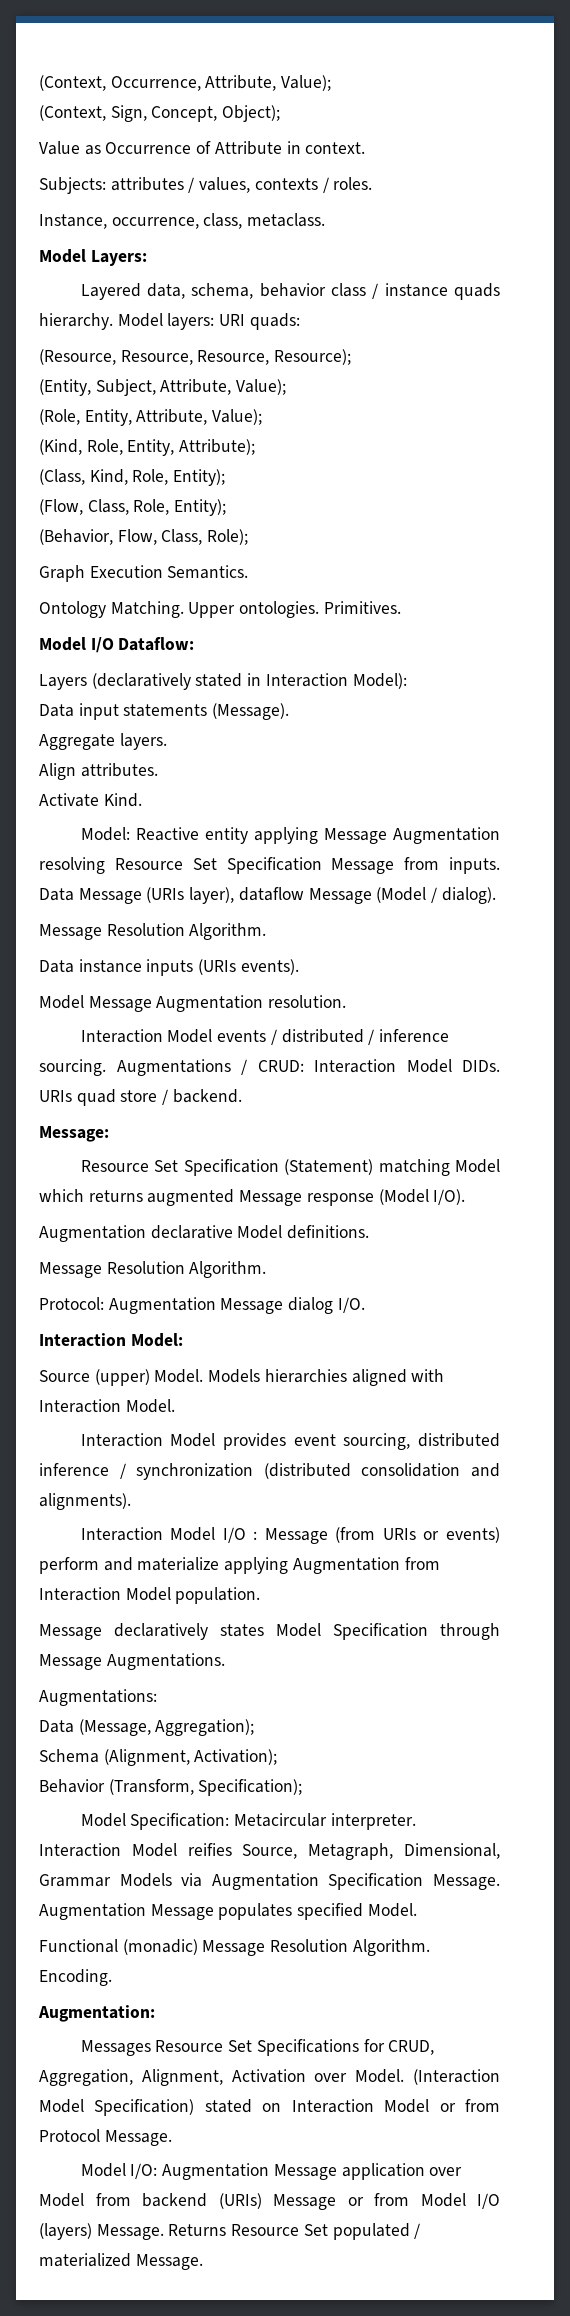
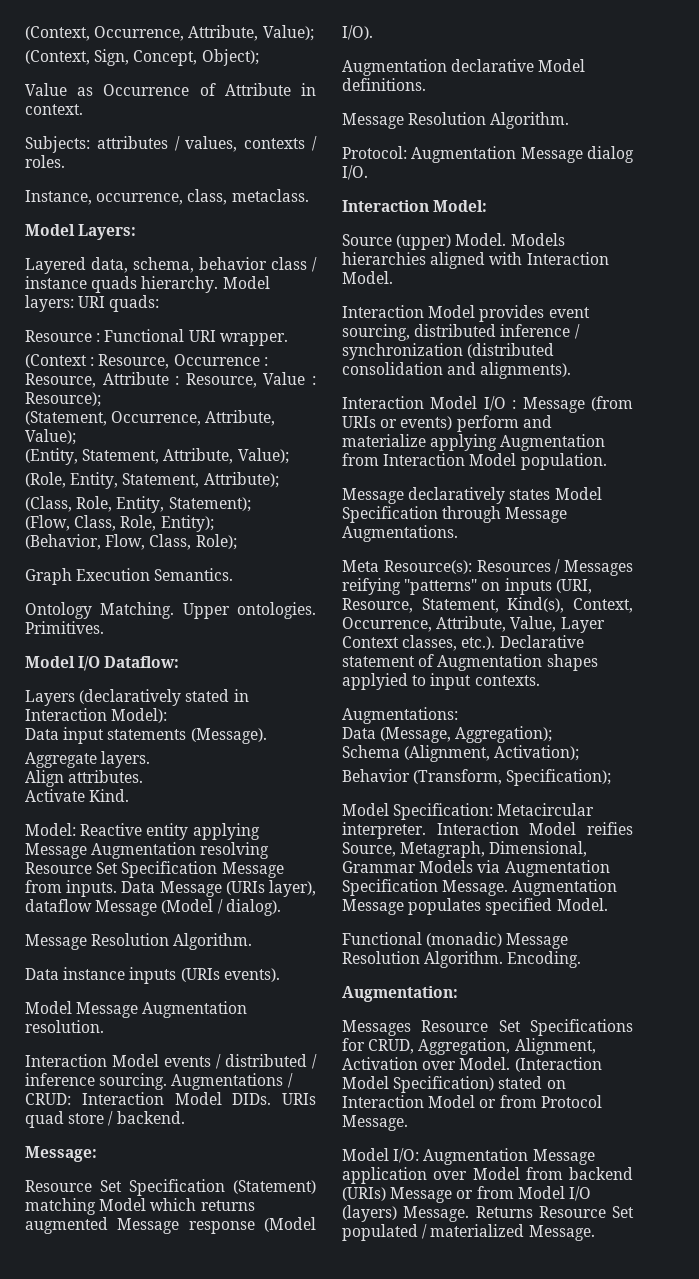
- (Resource, Resource, Resource, Resource);
+ Resource : Functional URI wrapper.
+ (Context : Resource, Occurrence : Resource, Attribute : Resource, Value : Resource);
+ (Statement, Occurrence, Attribute, Value);
- (Entity, Subject, Attribute, Value);
+ (Entity, Statement, Attribute, Value);
- (Role, Entity, Attribute, Value);
- (Kind, Role, Entity, Attribute);
+ (Role, Entity, Statement, Attribute);
- (Class, Kind, Role, Entity);
+ (Class, Role, Entity, Statement);
+ Meta Resource(s): Resources / Messages reifying "patterns" on inputs (URI, Resource, Statement, Kind(s), Context, Occurrence, Attribute, Value, Layer Context classes, etc.). Declarative statement of Augmentation shapes applyied to input contexts.

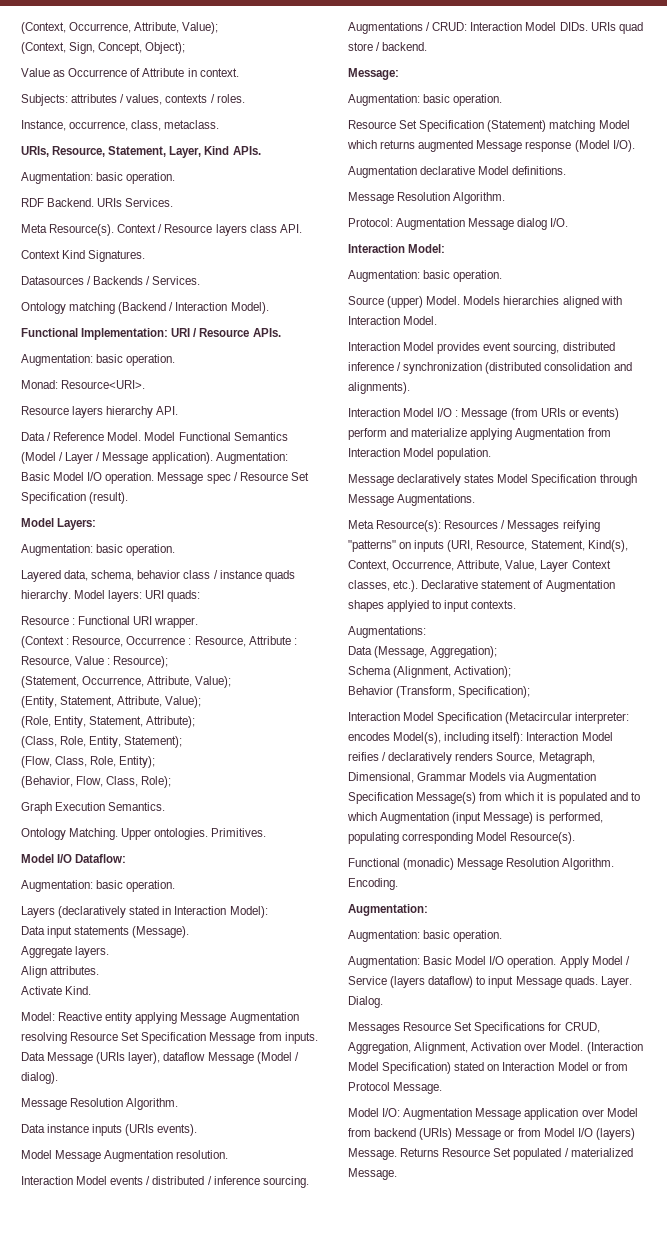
+ URIs, Resource, Statement, Layer, Kind APIs.
+ Augmentation: basic operation.
+ RDF Backend. URIs Services.
+ Meta Resource(s). Context / Resource layers class API.
+ Context Kind Signatures.
+ Datasources / Backends / Services.
+ Ontology matching (Backend / Interaction Model).
+ Functional Implementation: URI / Resource APIs.
+ Augmentation: basic operation.
+ Monad: Resource<URI>.
+ Resource layers hierarchy API.
+ Data / Reference Model. Model Functional Semantics (Model / Layer / Message application). Augmentation: Basic Model I/O operation. Message spec / Resource Set Specification (result).
  Model Layers:
+ Augmentation: basic operation.
  Model I/O Dataflow:
+ Augmentation: basic operation.
  Message:
+ Augmentation: basic operation.
  Interaction Model:
+ Augmentation: basic operation.
- Model Specification: Metacircular interpreter. Interaction Model reifies Source, Metagraph, Dimensional, Grammar Models via Augmentation Specification Message. Augmentation Message populates specified Model.
+ Interaction Model Specification (Metacircular interpreter: encodes Model(s), including itself): Interaction Model reifies / declaratively renders Source, Metagraph, Dimensional, Grammar Models via Augmentation Specification Message(s) from which it is populated and to which Augmentation (input Message) is performed, populating corresponding Model Resource(s).
  Encoding.
  Augmentation:
+ Augmentation: basic operation.
+ Augmentation: Basic Model I/O operation. Apply Model / Service (layers dataflow) to input Message quads. Layer. Dialog.

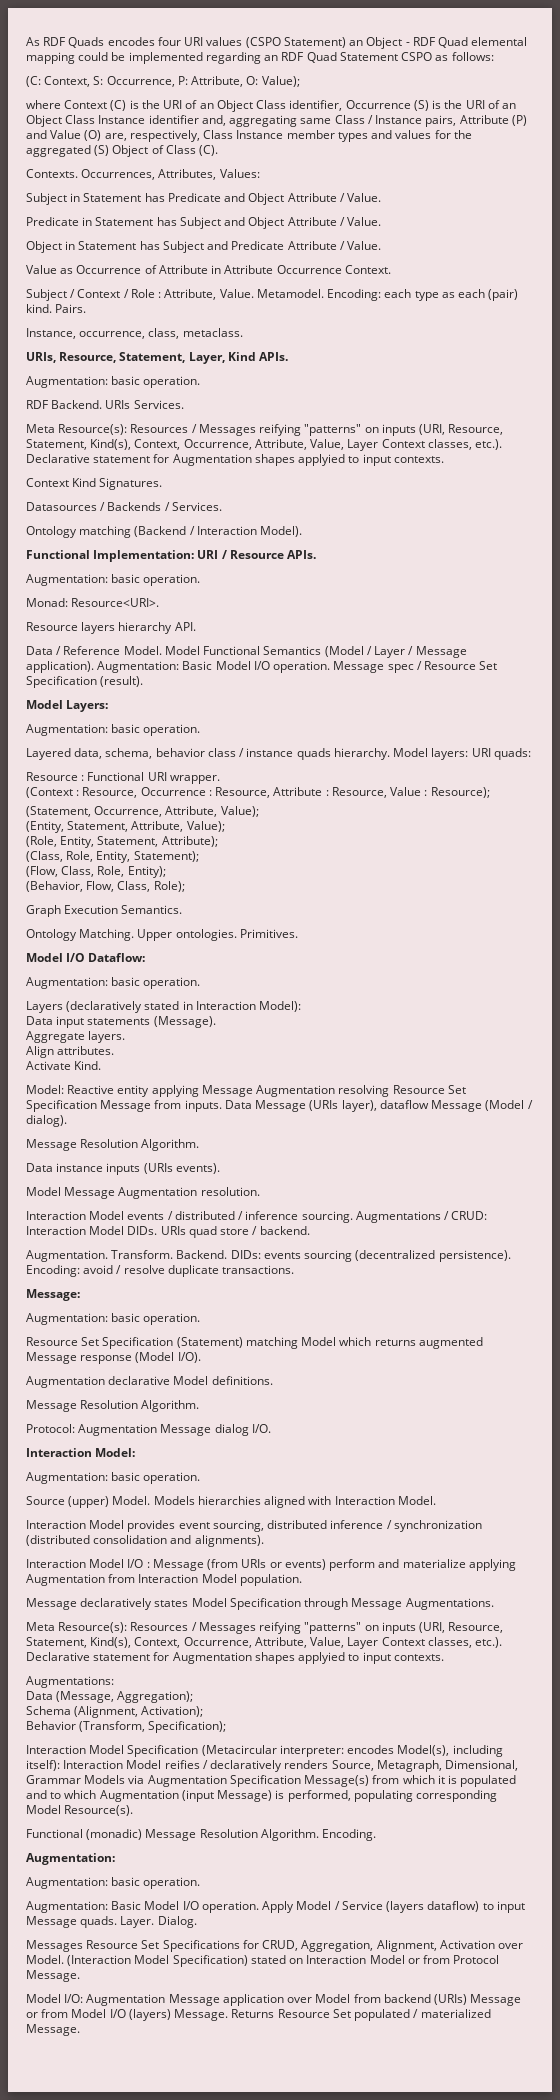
- (Context, Occurrence, Attribute, Value);
- (Context, Sign, Concept, Object);
+ As RDF Quads encodes four URI values (CSPO Statement) an Object - RDF Quad elemental mapping could be implemented regarding an RDF Quad Statement CSPO as follows:
+ (C: Context, S: Occurrence, P: Attribute, O: Value);
+ where Context (C) is the URI of an Object Class identifier, Occurrence (S) is the URI of an Object Class Instance identifier and, aggregating same Class / Instance pairs, Attribute (P) and Value (O) are, respectively, Class Instance member types and values for the aggregated (S) Object of Class (C).
+ Contexts. Occurrences, Attributes, Values:
+ Subject in Statement has Predicate and Object Attribute / Value.
+ Predicate in Statement has Subject and Object Attribute / Value.
+ Object in Statement has Subject and Predicate Attribute / Value.
- Value as Occurrence of Attribute in context.
- Subjects: attributes / values, contexts / roles.
+ Value as Occurrence of Attribute in Attribute Occurrence Context.
+ Subject / Context / Role : Attribute, Value. Metamodel. Encoding: each type as each (pair) kind. Pairs.
  URIs Services.
- Meta Resource(s). Context / Resource layers class API.
+ Meta Resource(s): Resources / Messages reifying "patterns" on inputs (URI, Resource, Statement, Kind(s), Context, Occurrence, Attribute, Value, Layer Context classes, etc.). Declarative statement for Augmentation shapes applyied to input contexts.
+ Augmentation. Transform. Backend. DIDs: events sourcing (decentralized persistence). Encoding: avoid / resolve duplicate transactions.
  Message declaratively states Model Specification through Message Augmentations.
- Meta Resource(s): Resources / Messages reifying "patterns" on inputs (URI, Resource, Statement, Kind(s), Context, Occurrence, Attribute, Value, Layer Context classes, etc.). Declarative statement of Augmentation shapes applyied to input contexts.
+ Meta Resource(s): Resources / Messages reifying "patterns" on inputs (URI, Resource, Statement, Kind(s), Context, Occurrence, Attribute, Value, Layer Context classes, etc.). Declarative statement for Augmentation shapes applyied to input contexts.

